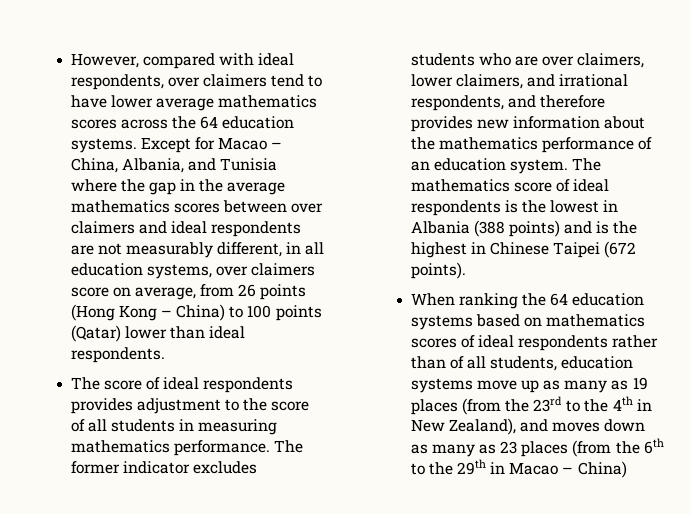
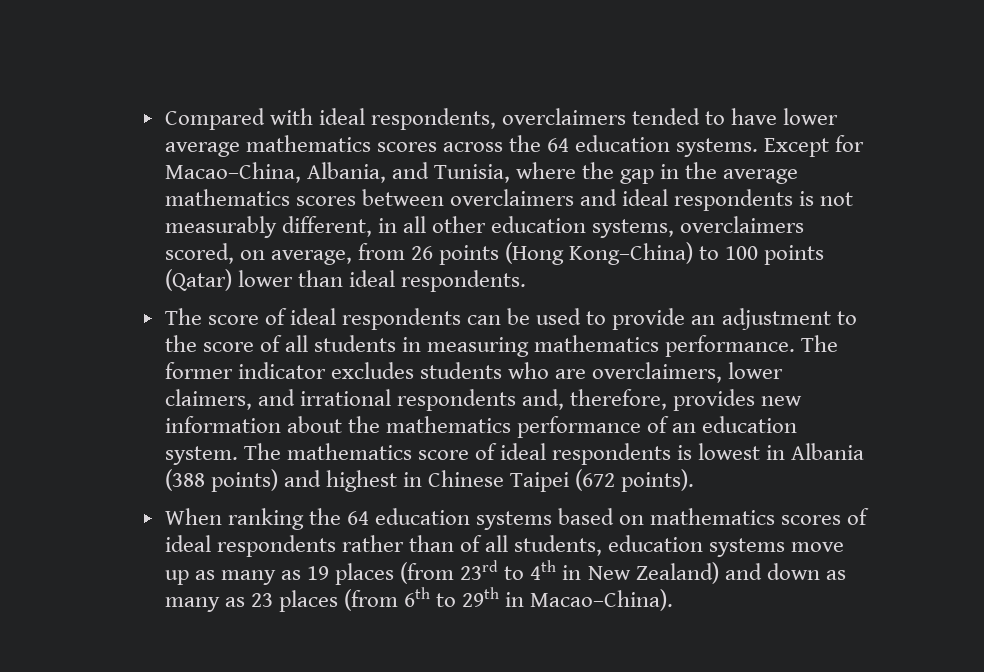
- However, compared with ideal respondents, over claimers tend to have lower average mathematics scores across the 64 education systems.
+ Compared with ideal respondents, overclaimers tended to have lower average mathematics scores across the 64 education systems.
- Except for Macao – China, Albania, and Tunisia where the gap in the average mathematics scores between over claimers and ideal respondents are not measurably different, in all education systems, over claimers score on average, from 26 points (Hong Kong – China) to 100 points (Qatar) lower than ideal respondents.
+ Except for Macao–China, Albania, and Tunisia, where the gap in the average mathematics scores between overclaimers and ideal respondents is not measurably different, in all other education systems, overclaimers scored, on average, from 26 points (Hong Kong–China) to 100 points (Qatar) lower than ideal respondents.
- The score of ideal respondents provides adjustment to the score of all students in measuring mathematics performance.
+ The score of ideal respondents can be used to provide an adjustment to the score of all students in measuring mathematics performance.
- The former indicator excludes students who are over claimers, lower claimers, and irrational respondents, and therefore provides new information about the mathematics performance of an education system.
+ The former indicator excludes students who are overclaimers, lower claimers, and irrational respondents and, therefore, provides new information about the mathematics performance of an education system.
- The mathematics score of ideal respondents is the lowest in Albania (388 points) and is the highest in Chinese Taipei (672 points).
+ The mathematics score of ideal respondents is lowest in Albania (388 points) and highest in Chinese Taipei (672 points).
- When ranking the 64 education systems based on mathematics scores of ideal respondents rather than of all students, education systems move up as many as 19 places (from the 23rd to the 4th in New Zealand), and moves down as many as 23 places (from the 6th to the 29th in Macao – China)
+ When ranking the 64 education systems based on mathematics scores of ideal respondents rather than of all students, education systems move up as many as 19 places (from 23rd to 4th in New Zealand) and down as many as 23 places (from 6th to 29th in Macao–China).

